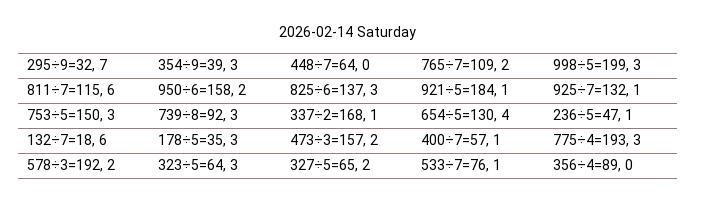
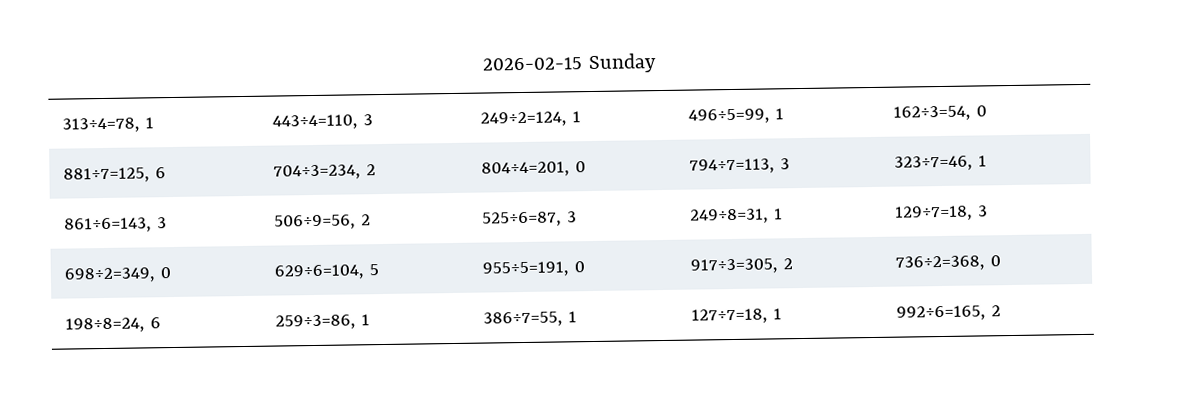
- 2026-02-14 Saturday
- 295÷9=32, 7 | 354÷9=39, 3 | 448÷7=64, 0 | 765÷7=109, 2 | 998÷5=199, 3
- 811÷7=115, 6 | 950÷6=158, 2 | 825÷6=137, 3 | 921÷5=184, 1 | 925÷7=132, 1
- 753÷5=150, 3 | 739÷8=92, 3 | 337÷2=168, 1 | 654÷5=130, 4 | 236÷5=47, 1
- 132÷7=18, 6 | 178÷5=35, 3 | 473÷3=157, 2 | 400÷7=57, 1 | 775÷4=193, 3
- 578÷3=192, 2 | 323÷5=64, 3 | 327÷5=65, 2 | 533÷7=76, 1 | 356÷4=89, 0
+ 2026-02-15 Sunday
+ 313÷4=78, 1 | 443÷4=110, 3 | 249÷2=124, 1 | 496÷5=99, 1 | 162÷3=54, 0
+ 881÷7=125, 6 | 704÷3=234, 2 | 804÷4=201, 0 | 794÷7=113, 3 | 323÷7=46, 1
+ 861÷6=143, 3 | 506÷9=56, 2 | 525÷6=87, 3 | 249÷8=31, 1 | 129÷7=18, 3
+ 698÷2=349, 0 | 629÷6=104, 5 | 955÷5=191, 0 | 917÷3=305, 2 | 736÷2=368, 0
+ 198÷8=24, 6 | 259÷3=86, 1 | 386÷7=55, 1 | 127÷7=18, 1 | 992÷6=165, 2

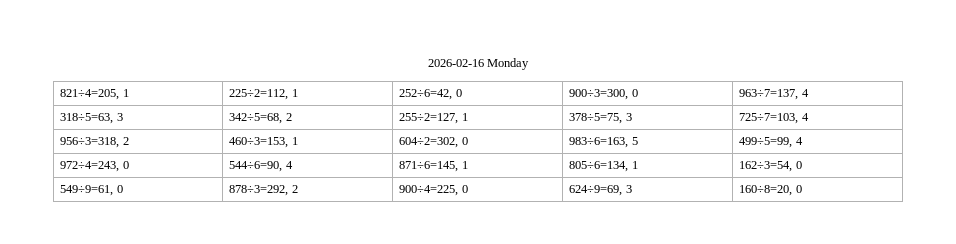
- 2026-02-15 Sunday
- 313÷4=78, 1 | 443÷4=110, 3 | 249÷2=124, 1 | 496÷5=99, 1 | 162÷3=54, 0
+ 2026-02-16 Monday
+ 821÷4=205, 1 | 225÷2=112, 1 | 252÷6=42, 0 | 900÷3=300, 0 | 963÷7=137, 4
+ 318÷5=63, 3 | 342÷5=68, 2 | 255÷2=127, 1 | 378÷5=75, 3 | 725÷7=103, 4
+ 956÷3=318, 2 | 460÷3=153, 1 | 604÷2=302, 0 | 983÷6=163, 5 | 499÷5=99, 4
+ 972÷4=243, 0 | 544÷6=90, 4 | 871÷6=145, 1 | 805÷6=134, 1 | 162÷3=54, 0
- 881÷7=125, 6 | 704÷3=234, 2 | 804÷4=201, 0 | 794÷7=113, 3 | 323÷7=46, 1
- 861÷6=143, 3 | 506÷9=56, 2 | 525÷6=87, 3 | 249÷8=31, 1 | 129÷7=18, 3
- 698÷2=349, 0 | 629÷6=104, 5 | 955÷5=191, 0 | 917÷3=305, 2 | 736÷2=368, 0
- 198÷8=24, 6 | 259÷3=86, 1 | 386÷7=55, 1 | 127÷7=18, 1 | 992÷6=165, 2
+ 549÷9=61, 0 | 878÷3=292, 2 | 900÷4=225, 0 | 624÷9=69, 3 | 160÷8=20, 0

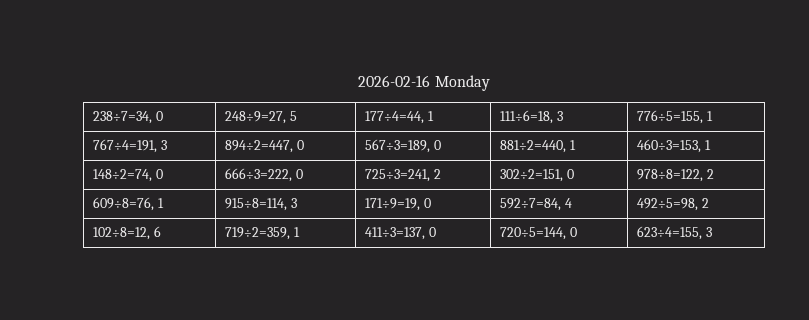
- 821÷4=205, 1 | 225÷2=112, 1 | 252÷6=42, 0 | 900÷3=300, 0 | 963÷7=137, 4
- 318÷5=63, 3 | 342÷5=68, 2 | 255÷2=127, 1 | 378÷5=75, 3 | 725÷7=103, 4
- 956÷3=318, 2 | 460÷3=153, 1 | 604÷2=302, 0 | 983÷6=163, 5 | 499÷5=99, 4
- 972÷4=243, 0 | 544÷6=90, 4 | 871÷6=145, 1 | 805÷6=134, 1 | 162÷3=54, 0
- 549÷9=61, 0 | 878÷3=292, 2 | 900÷4=225, 0 | 624÷9=69, 3 | 160÷8=20, 0
+ 238÷7=34, 0 | 248÷9=27, 5 | 177÷4=44, 1 | 111÷6=18, 3 | 776÷5=155, 1
+ 767÷4=191, 3 | 894÷2=447, 0 | 567÷3=189, 0 | 881÷2=440, 1 | 460÷3=153, 1
+ 148÷2=74, 0 | 666÷3=222, 0 | 725÷3=241, 2 | 302÷2=151, 0 | 978÷8=122, 2
+ 609÷8=76, 1 | 915÷8=114, 3 | 171÷9=19, 0 | 592÷7=84, 4 | 492÷5=98, 2
+ 102÷8=12, 6 | 719÷2=359, 1 | 411÷3=137, 0 | 720÷5=144, 0 | 623÷4=155, 3

